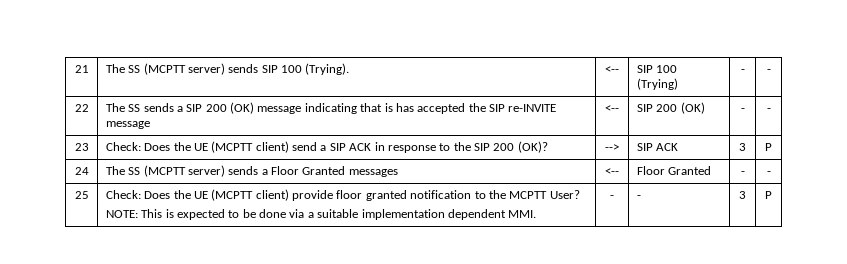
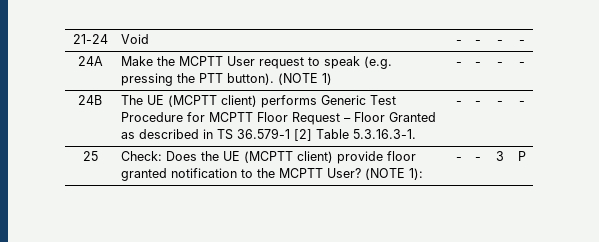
- 21 | The SS (MCPTT server) sends SIP 100 (Trying). | <-- | SIP 100 (Trying) | - | -
- 22 | The SS sends a SIP 200 (OK) message indicating that is has accepted the SIP re-INVITE message | <-- | SIP 200 (OK) | - | -
- 23 | Check: Does the UE (MCPTT client) send a SIP ACK in response to the SIP 200 (OK)? | --> | SIP ACK | 3 | P
- 24 | The SS (MCPTT server) sends a Floor Granted messages | <-- | Floor Granted | - | -
+ 21-24 | Void | - | - | - | -
+ 24A | Make the MCPTT User request to speak (e.g. pressing the PTT button). (NOTE 1) | - | - | - | -
+ 24B | The UE (MCPTT client) performs Generic Test Procedure for MCPTT Floor Request – Floor Granted as described in TS 36.579-1 [2] Table 5.3.16.3-1. | - | - | - | -
- 25 | Check: Does the UE (MCPTT client) provide floor granted notification to the MCPTT User?
- NOTE: This is expected to be done via a suitable implementation dependent MMI. | - | - | 3 | P
+ 25 | Check: Does the UE (MCPTT client) provide floor granted notification to the MCPTT User? (NOTE 1): | - | - | 3 | P

